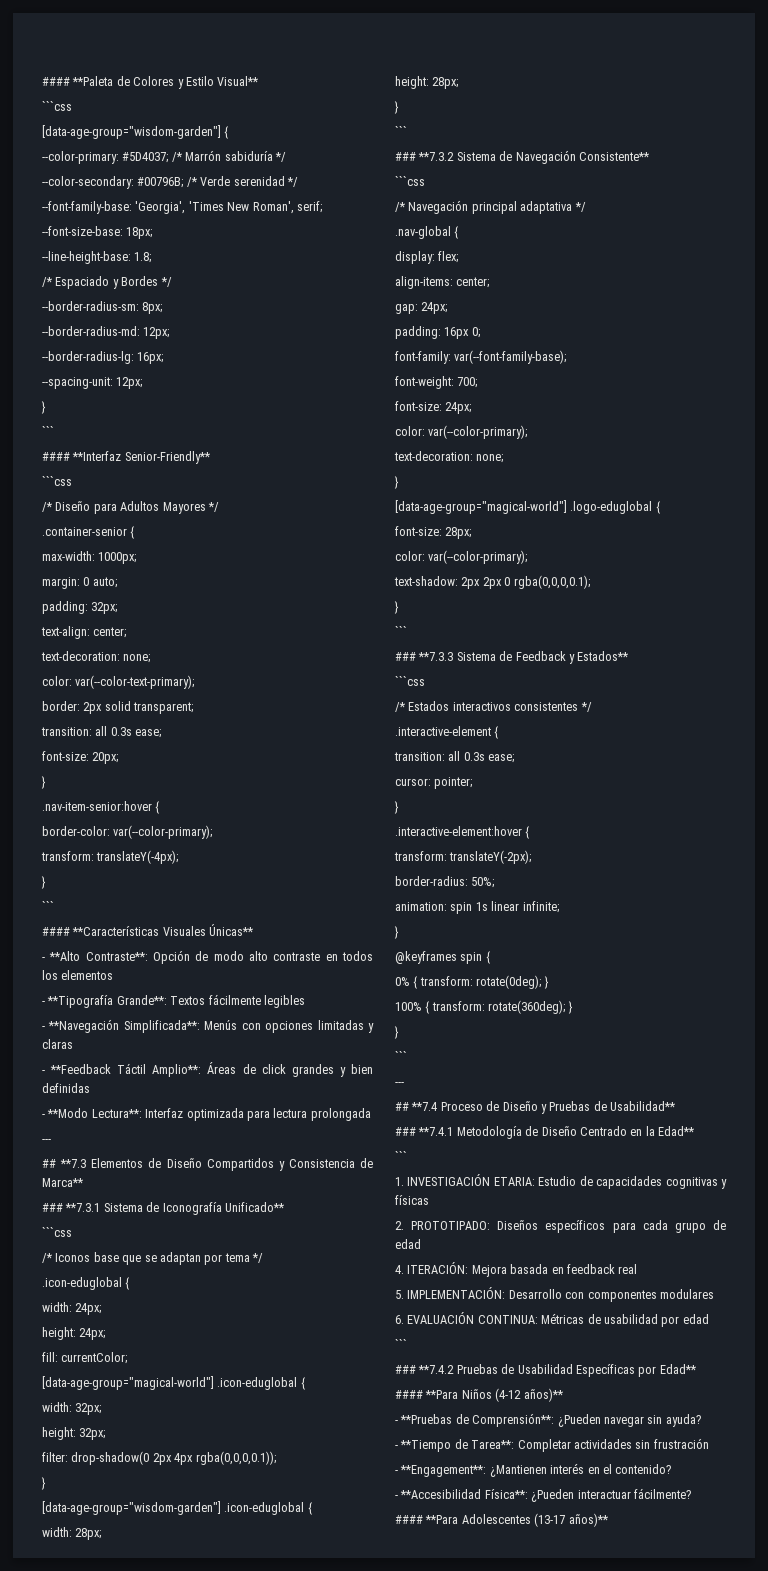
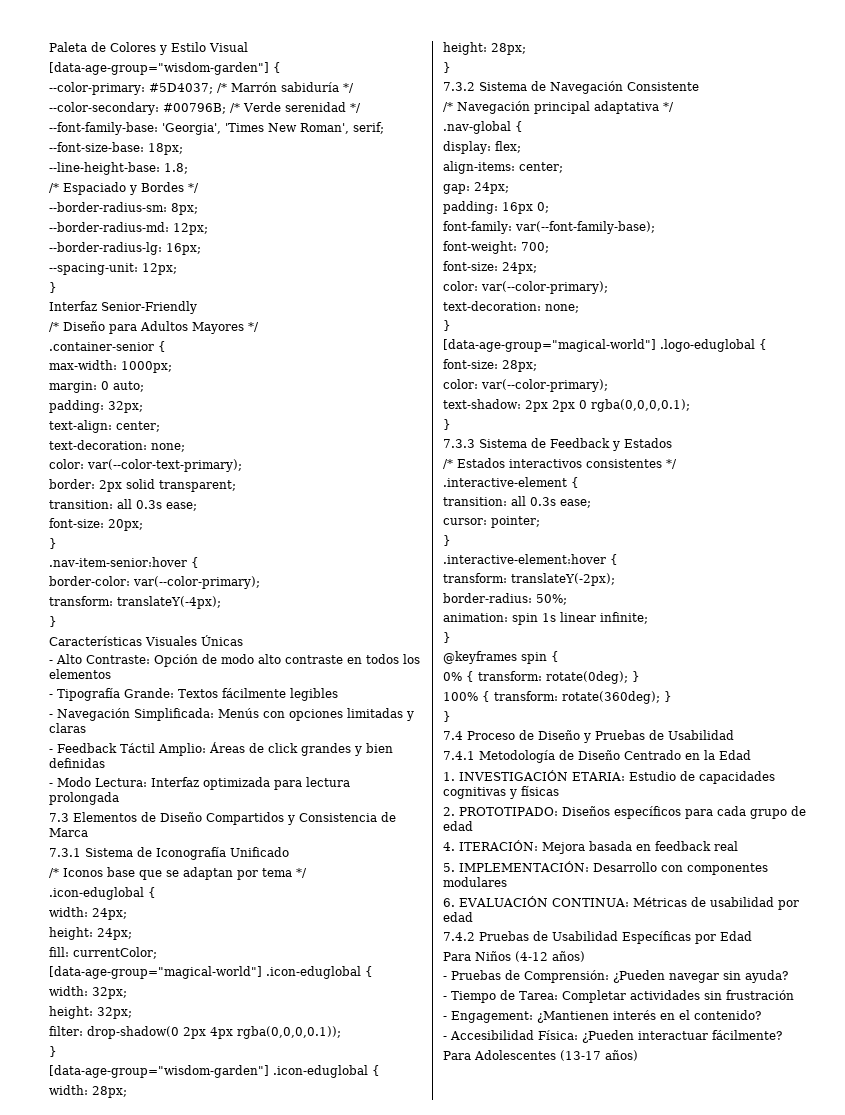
- #### **Paleta de Colores y Estilo Visual**
- ```css
+ Paleta de Colores y Estilo Visual
  --spacing-unit: 12px;
  }
- ```
- #### **Interfaz Senior-Friendly**
- ```css
+ Interfaz Senior-Friendly
  transform: translateY(-4px);
  }
- ```
- #### **Características Visuales Únicas**
- - **Alto Contraste**: Opción de modo alto contraste en todos los elementos
+ Características Visuales Únicas
+ - Alto Contraste: Opción de modo alto contraste en todos los elementos
- - **Tipografía Grande**: Textos fácilmente legibles
+ - Tipografía Grande: Textos fácilmente legibles
- - **Navegación Simplificada**: Menús con opciones limitadas y claras
+ - Navegación Simplificada: Menús con opciones limitadas y claras
- - **Feedback Táctil Amplio**: Áreas de click grandes y bien definidas
+ - Feedback Táctil Amplio: Áreas de click grandes y bien definidas
- - **Modo Lectura**: Interfaz optimizada para lectura prolongada
- ---
- ## **7.3 Elementos de Diseño Compartidos y Consistencia de Marca**
- ### **7.3.1 Sistema de Iconografía Unificado**
- ```css
+ - Modo Lectura: Interfaz optimizada para lectura prolongada
+ 7.3 Elementos de Diseño Compartidos y Consistencia de Marca
+ 7.3.1 Sistema de Iconografía Unificado
  height: 28px;
  }
- ```
- ### **7.3.2 Sistema de Navegación Consistente**
- ```css
+ 7.3.2 Sistema de Navegación Consistente
  text-shadow: 2px 2px 0 rgba(0,0,0,0.1);
  }
- ```
- ### **7.3.3 Sistema de Feedback y Estados**
- ```css
+ 7.3.3 Sistema de Feedback y Estados
  100% { transform: rotate(360deg); }
  }
- ```
- ---
- ## **7.4 Proceso de Diseño y Pruebas de Usabilidad**
- ### **7.4.1 Metodología de Diseño Centrado en la Edad**
- ```
+ 7.4 Proceso de Diseño y Pruebas de Usabilidad
+ 7.4.1 Metodología de Diseño Centrado en la Edad
  6. EVALUACIÓN CONTINUA: Métricas de usabilidad por edad
- ```
- ### **7.4.2 Pruebas de Usabilidad Específicas por Edad**
- #### **Para Niños (4-12 años)**
- - **Pruebas de Comprensión**: ¿Pueden navegar sin ayuda?
+ 7.4.2 Pruebas de Usabilidad Específicas por Edad
+ Para Niños (4-12 años)
+ - Pruebas de Comprensión: ¿Pueden navegar sin ayuda?
- - **Tiempo de Tarea**: Completar actividades sin frustración
+ - Tiempo de Tarea: Completar actividades sin frustración
- - **Engagement**: ¿Mantienen interés en el contenido?
+ - Engagement: ¿Mantienen interés en el contenido?
- - **Accesibilidad Física**: ¿Pueden interactuar fácilmente?
+ - Accesibilidad Física: ¿Pueden interactuar fácilmente?
- #### **Para Adolescentes (13-17 años)**
+ Para Adolescentes (13-17 años)

